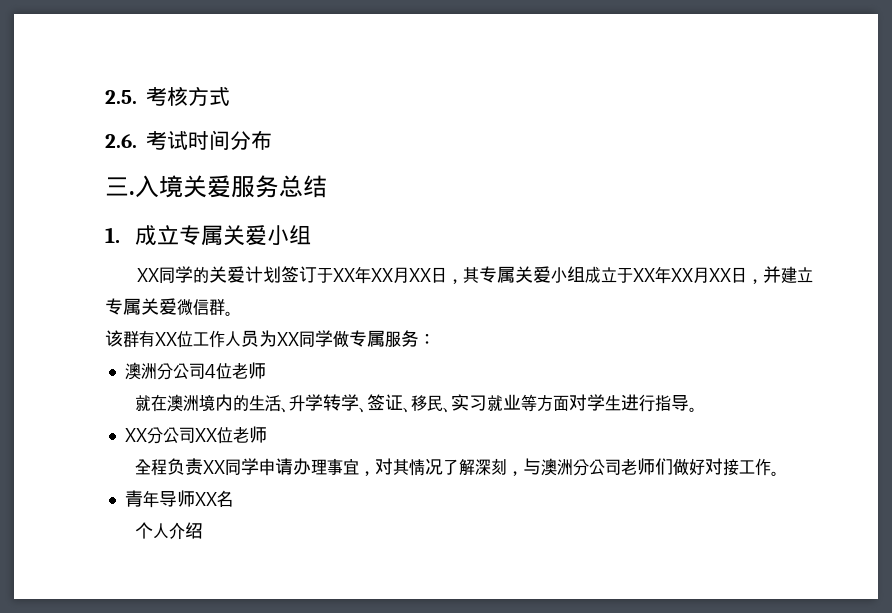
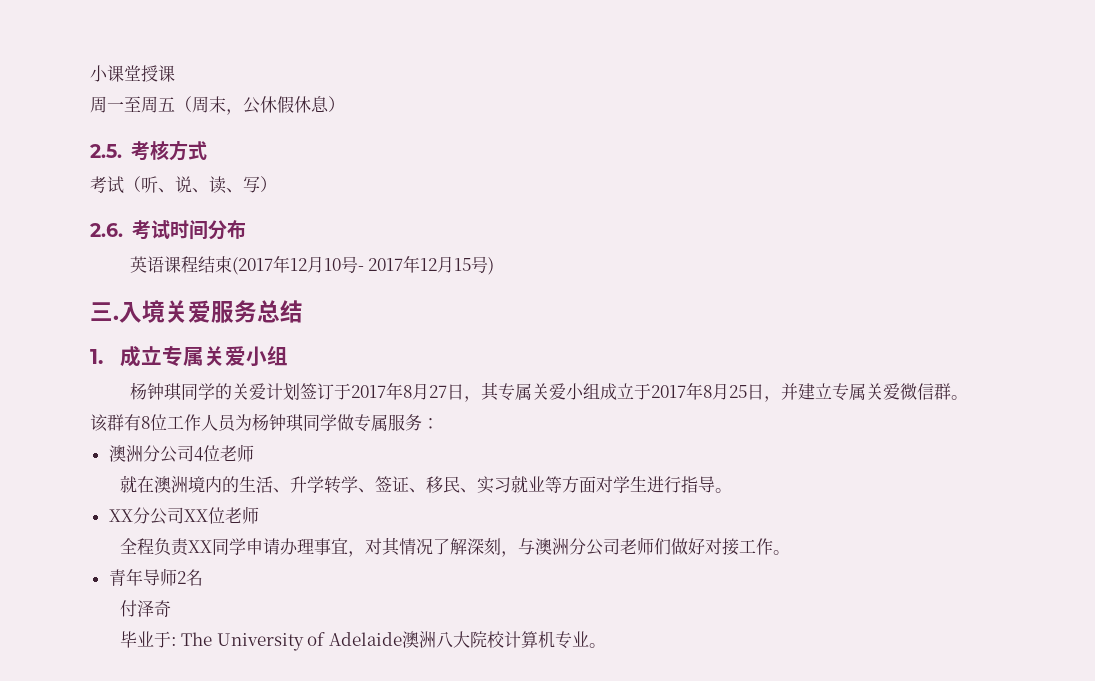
+ 小课堂授课
+ 周一至周五（周末，公休假休息）
  2.5.考核方式
+ 考试（听、说、读、写）
  2.6.考试时间分布
+ 英语课程结束(2017年12月10号- 2017年12月15号)
- XX同学的关爱计划签订于XX年XX月XX日，其专属关爱小组成立于XX年XX月XX日，并建立专属关爱微信群。
+ 杨钟琪同学的关爱计划签订于2017年8月27日，其专属关爱小组成立于2017年8月25日，并建立专属关爱微信群。
- 该群有XX位工作人员为XX同学做专属服务：
+ 该群有8位工作人员为杨钟琪同学做专属服务：
- 青年导师XX名
+ 青年导师2名
- 个人介绍
+ 付泽奇
+ 毕业于: The University of Adelaide澳洲八大院校计算机专业。

